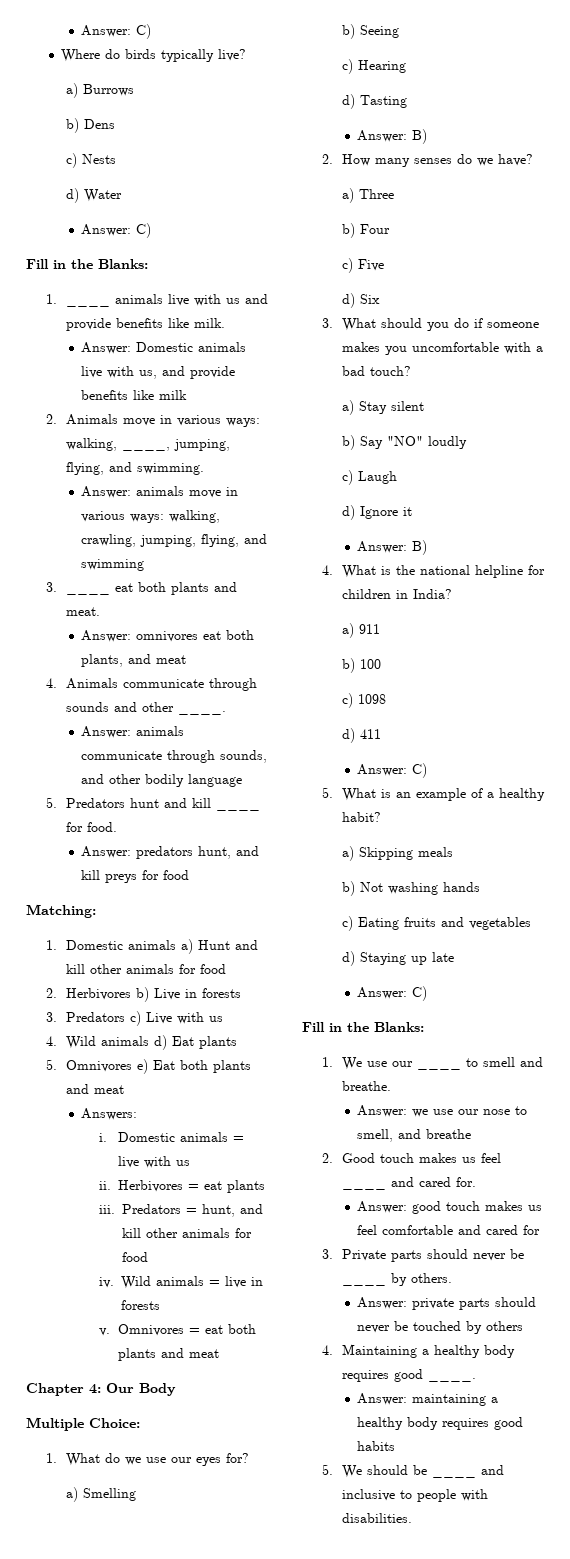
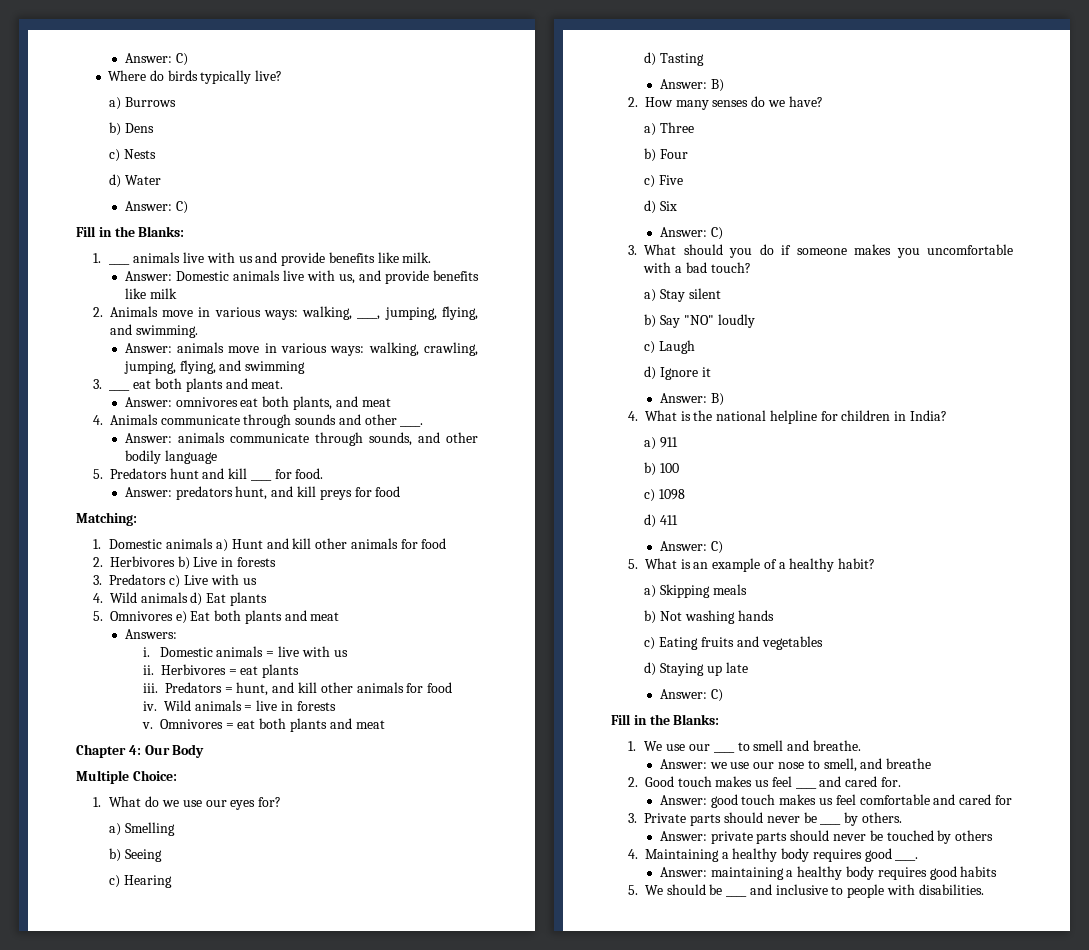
  d) Six
+ Answer: C)

